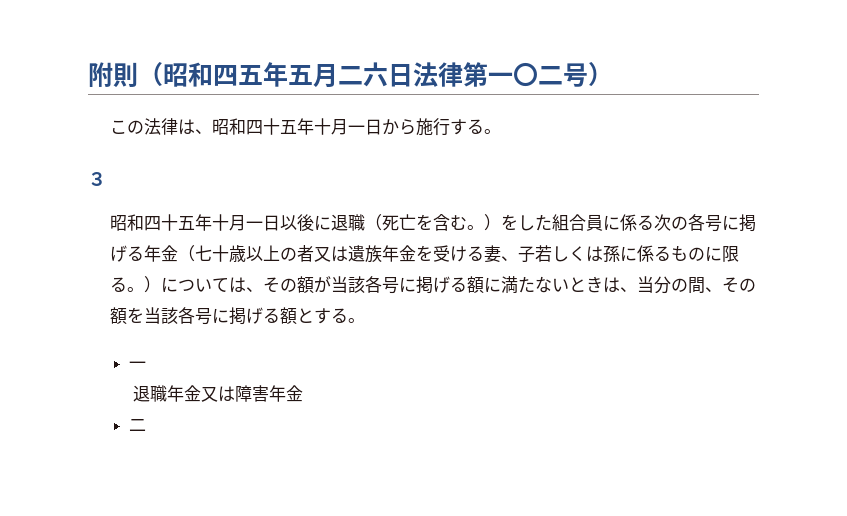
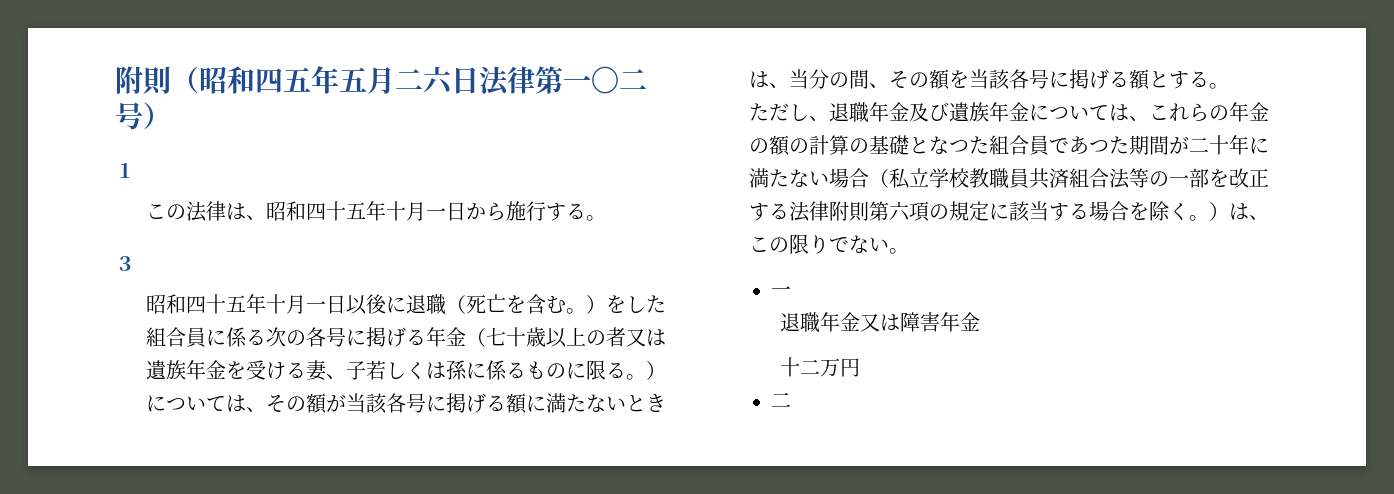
+ １
+ ただし、退職年金及び遺族年金については、これらの年金の額の計算の基礎となつた組合員であつた期間が二十年に満たない場合（私立学校教職員共済組合法等の一部を改正する法律附則第六項の規定に該当する場合を除く。）は、この限りでない。
+ 十二万円

